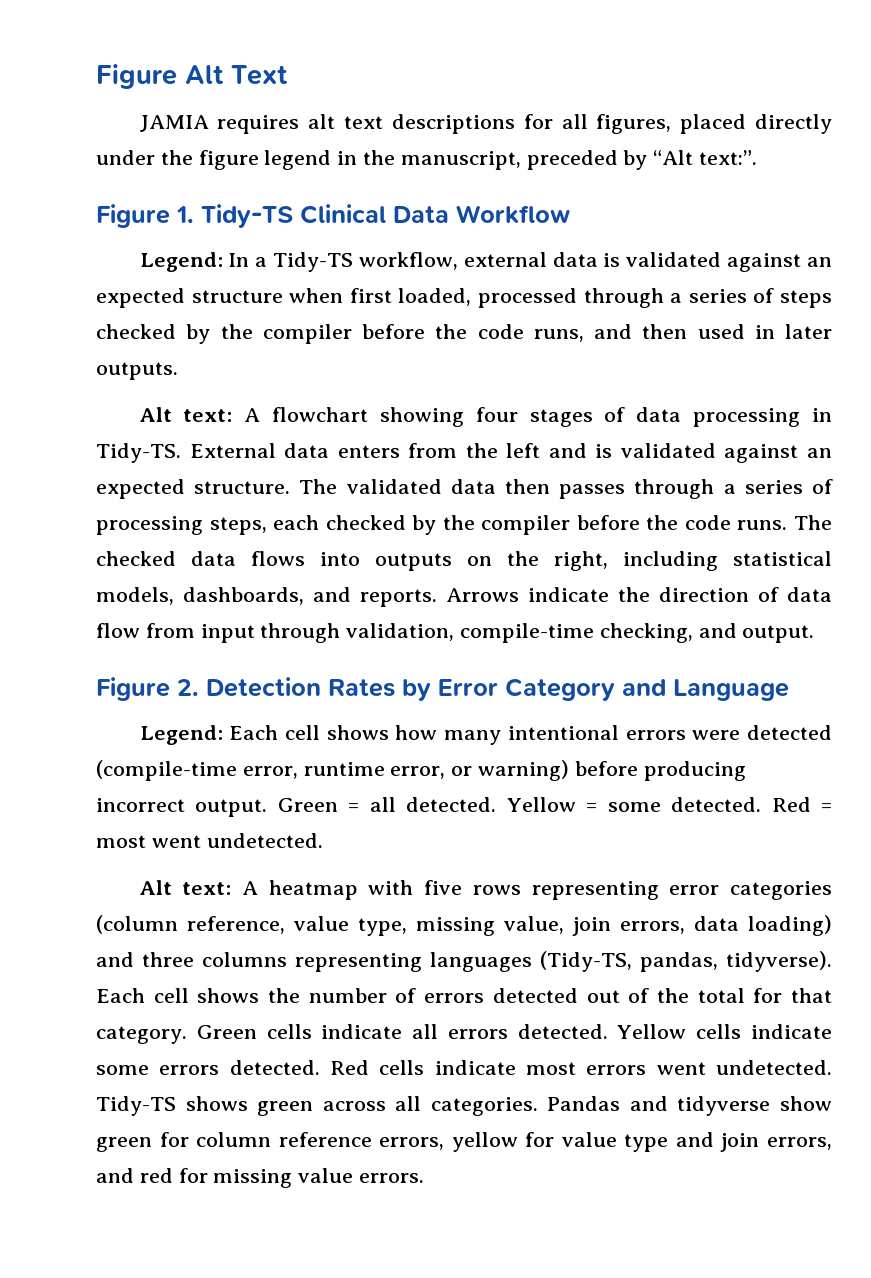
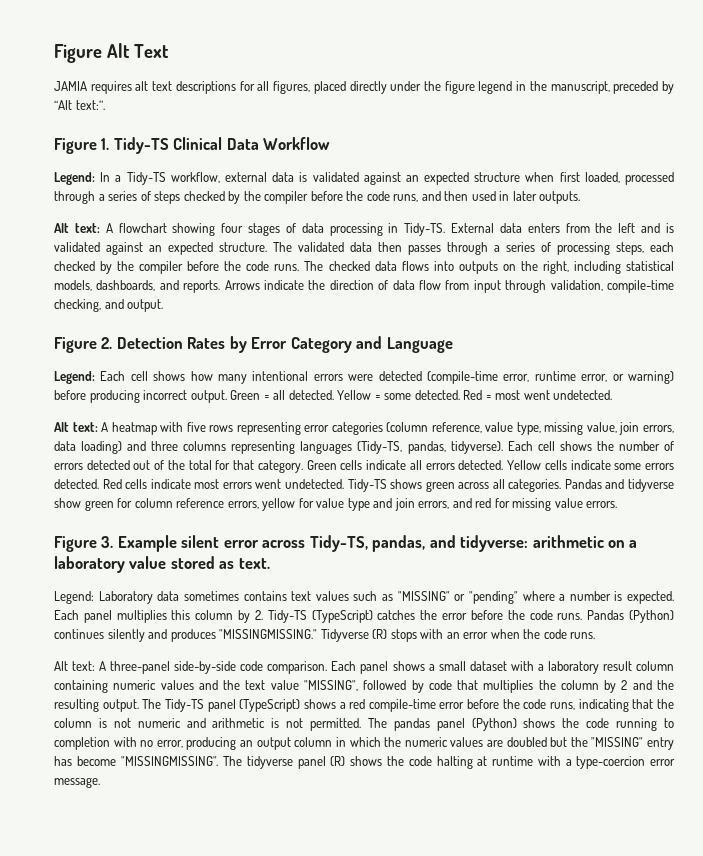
+ Figure 3. Example silent error across Tidy-TS, pandas, and tidyverse: arithmetic on a laboratory value stored as text.
+ Legend: Laboratory data sometimes contains text values such as "MISSING" or "pending" where a number is expected. Each panel multiplies this column by 2. Tidy-TS (TypeScript) catches the error before the code runs. Pandas (Python) continues silently and produces "MISSINGMISSING." Tidyverse (R) stops with an error when the code runs.
+ Alt text: A three-panel side-by-side code comparison. Each panel shows a small dataset with a laboratory result column containing numeric values and the text value "MISSING", followed by code that multiplies the column by 2 and the resulting output. The Tidy-TS panel (TypeScript) shows a red compile-time error before the code runs, indicating that the column is not numeric and arithmetic is not permitted. The pandas panel (Python) shows the code running to completion with no error, producing an output column in which the numeric values are doubled but the "MISSING" entry has become "MISSINGMISSING". The tidyverse panel (R) shows the code halting at runtime with a type-coercion error message.

